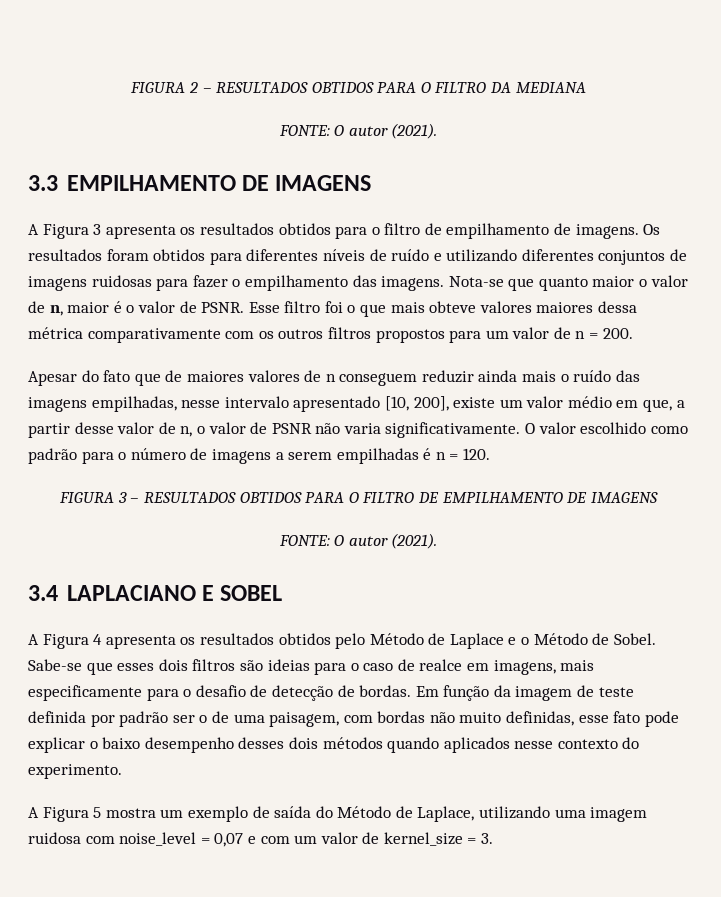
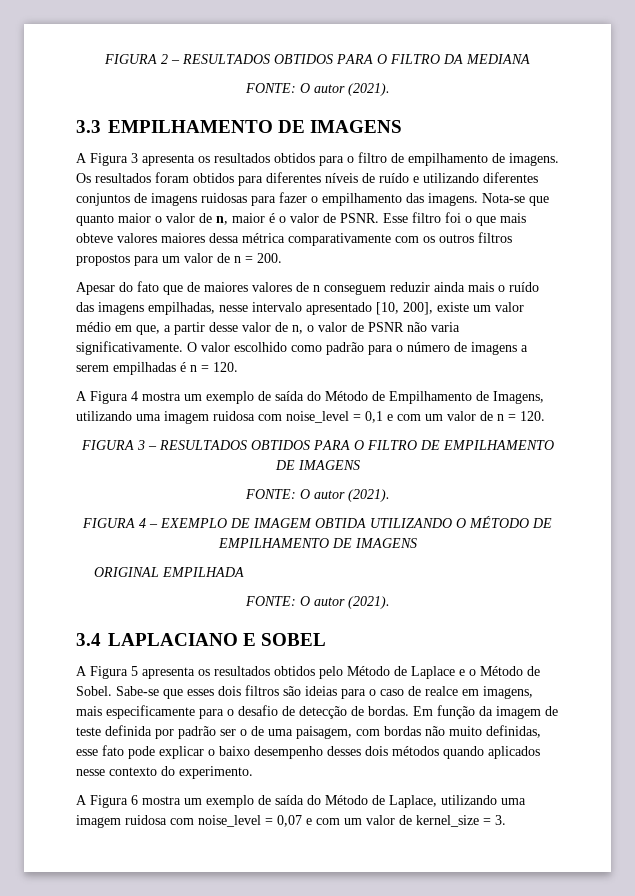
+ A Figura 4 mostra um exemplo de saída do Método de Empilhamento de Imagens, utilizando uma imagem ruidosa com noise_level = 0,1 e com um valor de n = 120.
+ FIGURA 4 – EXEMPLO DE IMAGEM OBTIDA UTILIZANDO O MÉTODO DE EMPILHAMENTO DE IMAGENS
+ ORIGINAL EMPILHADA
+ FONTE: O autor (2021).
- A Figura 4 apresenta os resultados obtidos pelo Método de Laplace e o Método de Sobel.
+ A Figura 5 apresenta os resultados obtidos pelo Método de Laplace e o Método de Sobel.
- A Figura 5 mostra um exemplo de saída do Método de Laplace, utilizando uma imagem ruidosa com noise_level = 0,07 e com um valor de kernel_size = 3.
+ A Figura 6 mostra um exemplo de saída do Método de Laplace, utilizando uma imagem ruidosa com noise_level = 0,07 e com um valor de kernel_size = 3.

